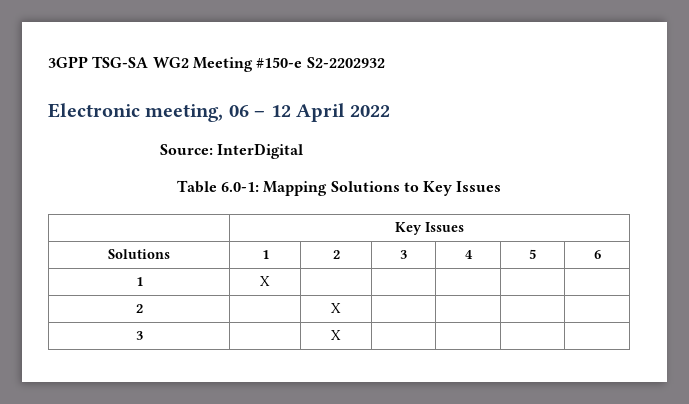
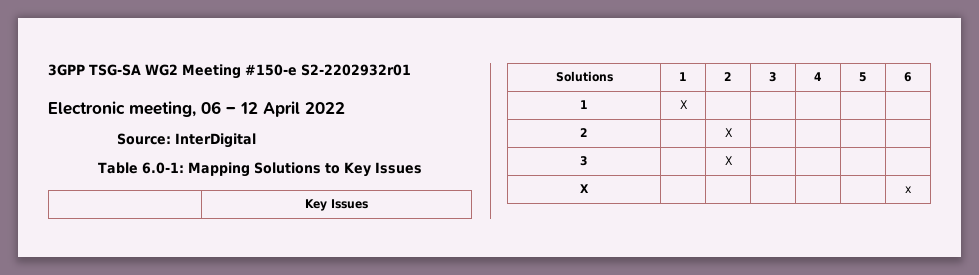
- 3GPP TSG-SA WG2 Meeting #150-e S2-2202932
+ 3GPP TSG-SA WG2 Meeting #150-e S2-2202932r01
+ X | | | | | | x

